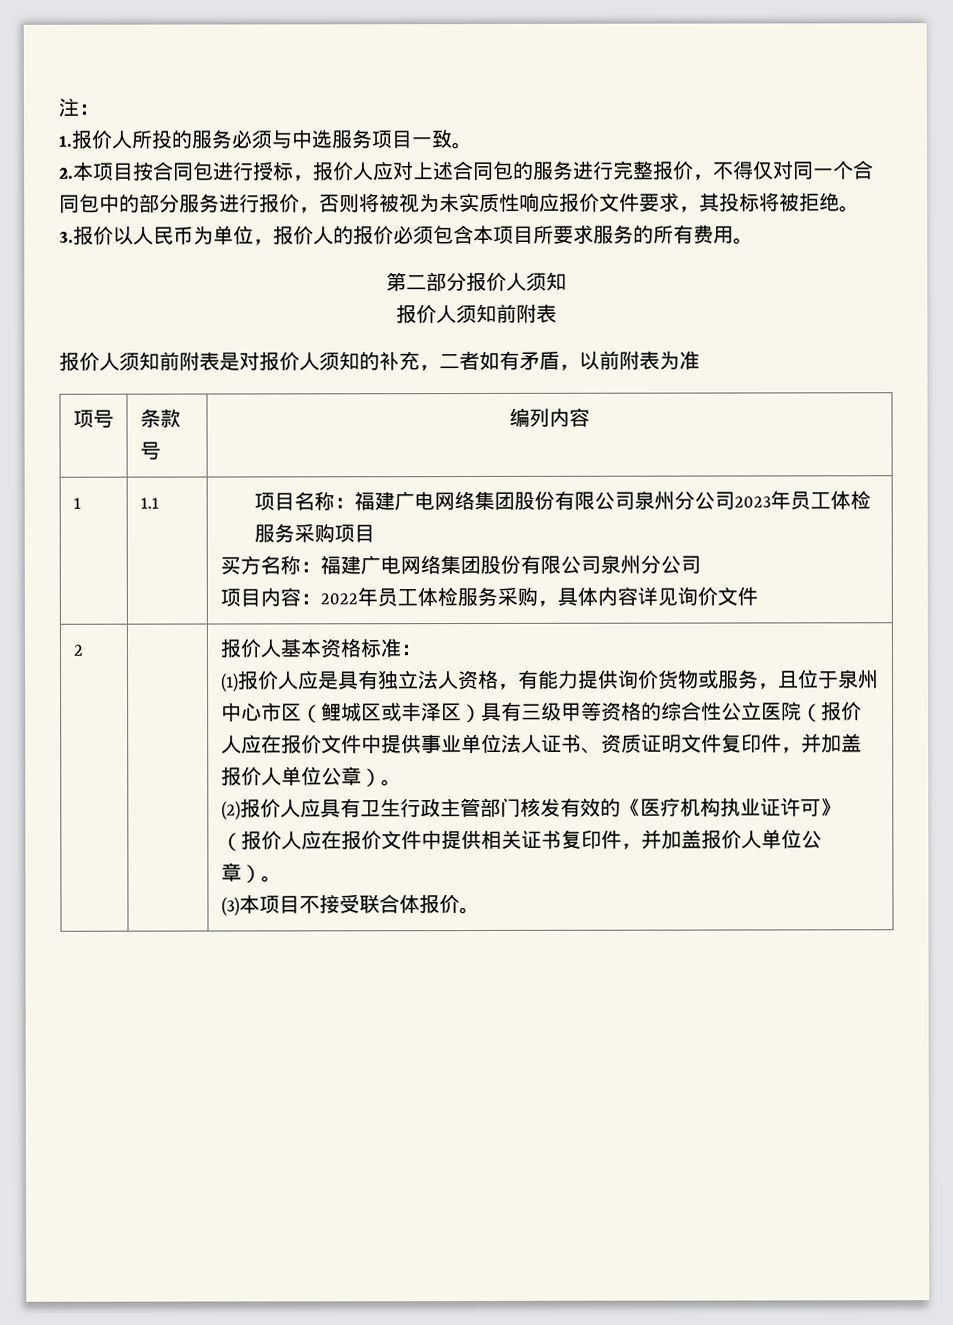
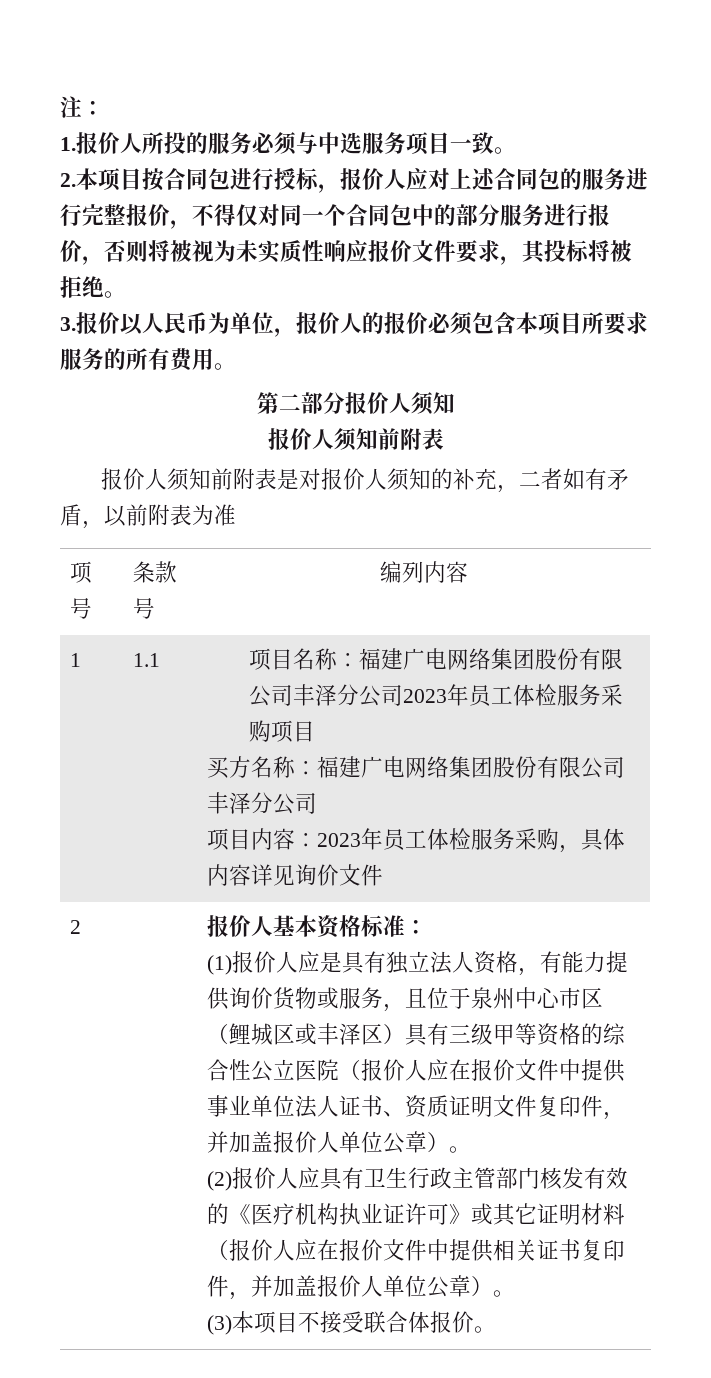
- 项目名称：福建广电网络集团股份有限公司泉州分公司2023年员工体检服务采购项目
+ 项目名称：福建广电网络集团股份有限公司丰泽分公司2023年员工体检服务采购项目
- 买方名称：福建广电网络集团股份有限公司泉州分公司
+ 买方名称：福建广电网络集团股份有限公司丰泽分公司
- 项目内容：2022年员工体检服务采购，具体内容详见询价文件
+ 项目内容：2023年员工体检服务采购，具体内容详见询价文件
- (2)报价人应具有卫生行政主管部门核发有效的《医疗机构执业证许可》（报价人应在报价文件中提供相关证书复印件，并加盖报价人单位公章）。
+ (2)报价人应具有卫生行政主管部门核发有效的《医疗机构执业证许可》或其它证明材料（报价人应在报价文件中提供相关证书复印件，并加盖报价人单位公章）。

